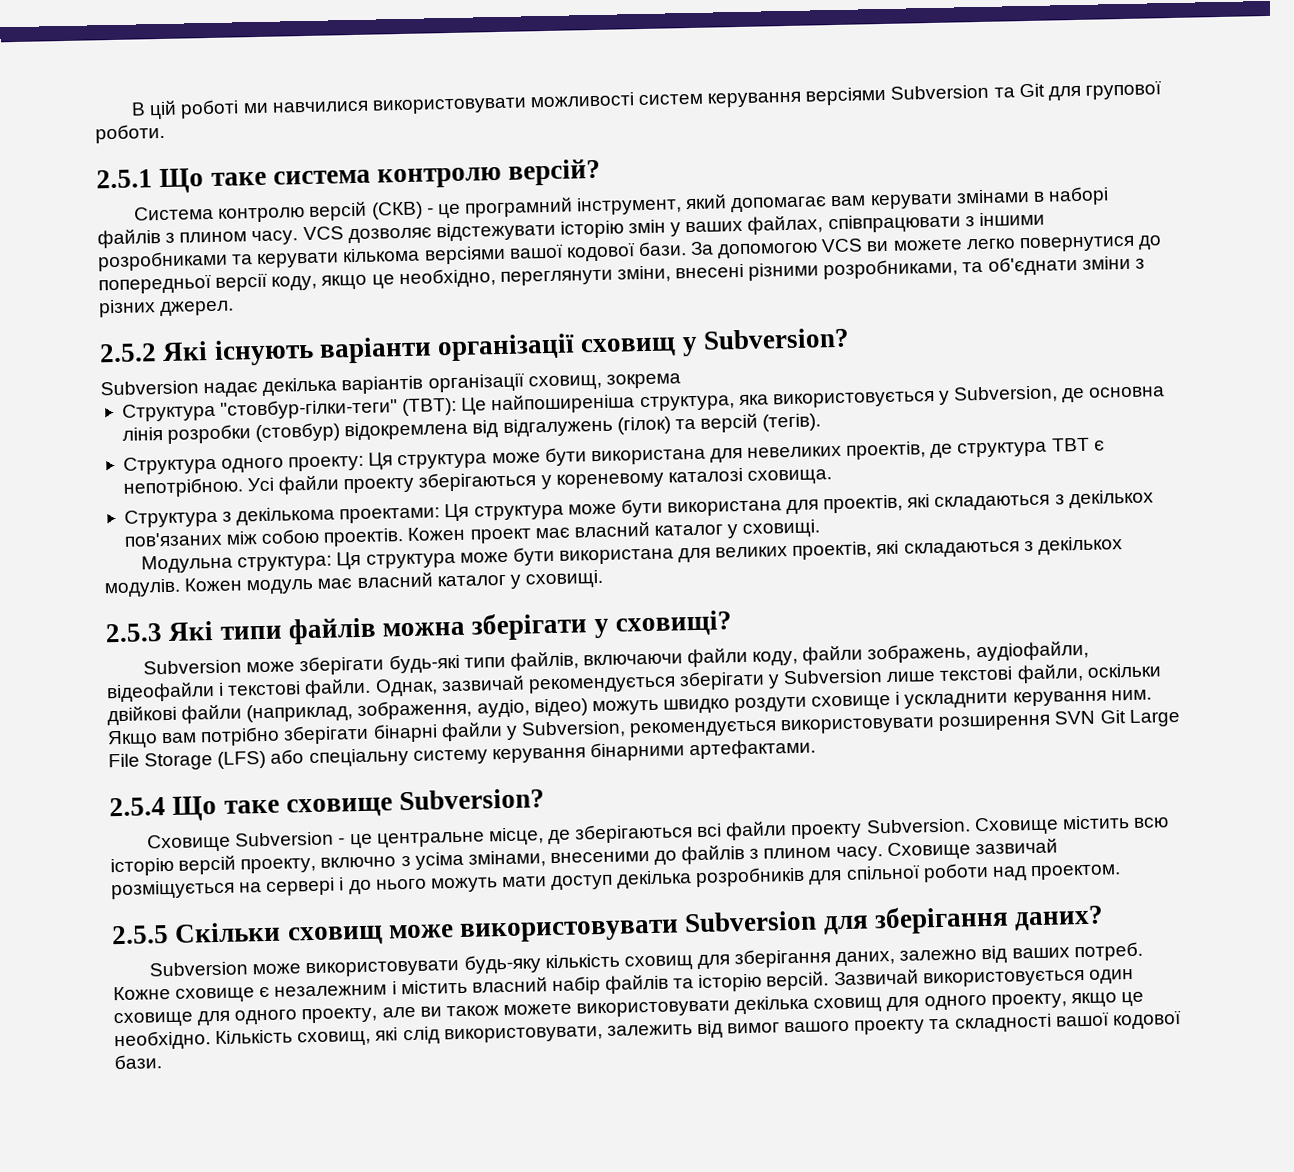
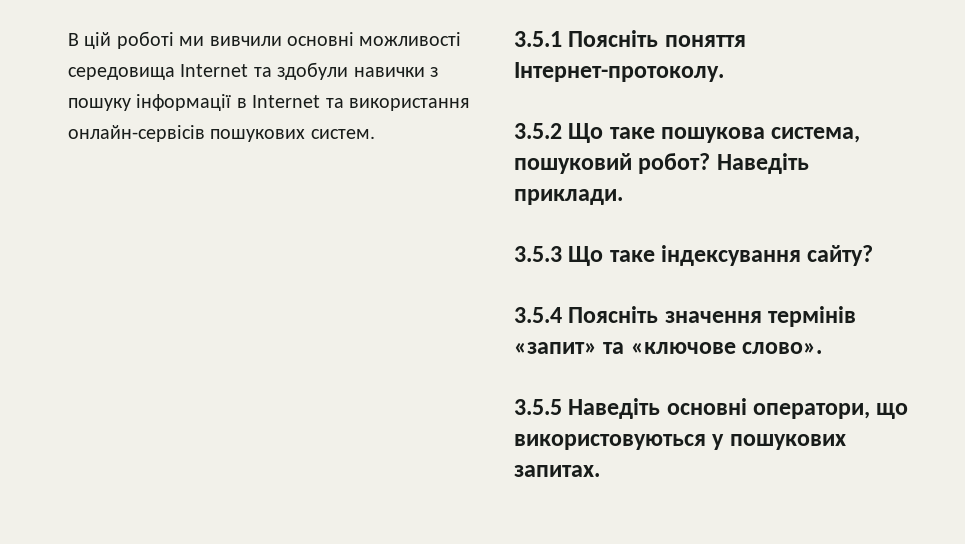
- В цій роботі ми навчилися використовувати можливості систем керування версіями Subversion та Git для групової роботи.
- 2.5.1 Що таке система контролю версій?
- Система контролю версій (СКВ) - це програмний інструмент, який допомагає вам керувати змінами в наборі файлів з плином часу. VCS дозволяє відстежувати історію змін у ваших файлах, співпрацювати з іншими розробниками та керувати кількома версіями вашої кодової бази. За допомогою VCS ви можете легко повернутися до попередньої версії коду, якщо це необхідно, переглянути зміни, внесені різними розробниками, та об'єднати зміни з різних джерел.
- 2.5.2 Які існують варіанти організації сховищ у Subversion?
- Subversion надає декілька варіантів організації сховищ, зокрема
- Структура "стовбур-гілки-теги" (TBT): Це найпоширеніша структура, яка використовується у Subversion, де основна лінія розробки (стовбур) відокремлена від відгалужень (гілок) та версій (тегів).
- Структура одного проекту: Ця структура може бути використана для невеликих проектів, де структура TBT є непотрібною. Усі файли проекту зберігаються у кореневому каталозі сховища.
- Структура з декількома проектами: Ця структура може бути використана для проектів, які складаються з декількох пов'язаних між собою проектів. Кожен проект має власний каталог у сховищі.
- Модульна структура: Ця структура може бути використана для великих проектів, які складаються з декількох модулів. Кожен модуль має власний каталог у сховищі.
- 2.5.3 Які типи файлів можна зберігати у сховищі?
- Subversion може зберігати будь-які типи файлів, включаючи файли коду, файли зображень, аудіофайли, відеофайли і текстові файли. Однак, зазвичай рекомендується зберігати у Subversion лише текстові файли, оскільки двійкові файли (наприклад, зображення, аудіо, відео) можуть швидко роздути сховище і ускладнити керування ним. Якщо вам потрібно зберігати бінарні файли у Subversion, рекомендується використовувати розширення SVN Git Large File Storage (LFS) або спеціальну систему керування бінарними артефактами.
- 2.5.4 Що таке сховище Subversion?
- Сховище Subversion - це центральне місце, де зберігаються всі файли проекту Subversion. Сховище містить всю історію версій проекту, включно з усіма змінами, внесеними до файлів з плином часу. Сховище зазвичай розміщується на сервері і до нього можуть мати доступ декілька розробників для спільної роботи над проектом.
- 2.5.5 Скільки сховищ може використовувати Subversion для зберігання даних?
- Subversion може використовувати будь-яку кількість сховищ для зберігання даних, залежно від ваших потреб. Кожне сховище є незалежним і містить власний набір файлів та історію версій. Зазвичай використовується один сховище для одного проекту, але ви також можете використовувати декілька сховищ для одного проекту, якщо це необхідно. Кількість сховищ, які слід використовувати, залежить від вимог вашого проекту та складності вашої кодової бази.
+ В цій роботі ми вивчили основні можливості середовища Internet та здобули навички з пошуку інформації в Internet та використання онлайн-сервісів пошукових систем.
+ 3.5.1 Поясніть поняття Інтернет-протоколу.
+ 3.5.2 Що таке пошукова система, пошуковий робот? Наведіть приклади.
+ 3.5.3 Що таке індексування сайту?
+ 3.5.4 Поясніть значення термінів «запит» та «ключове слово».
+ 3.5.5 Наведіть основні оператори, що використовуються у пошукових запитах.

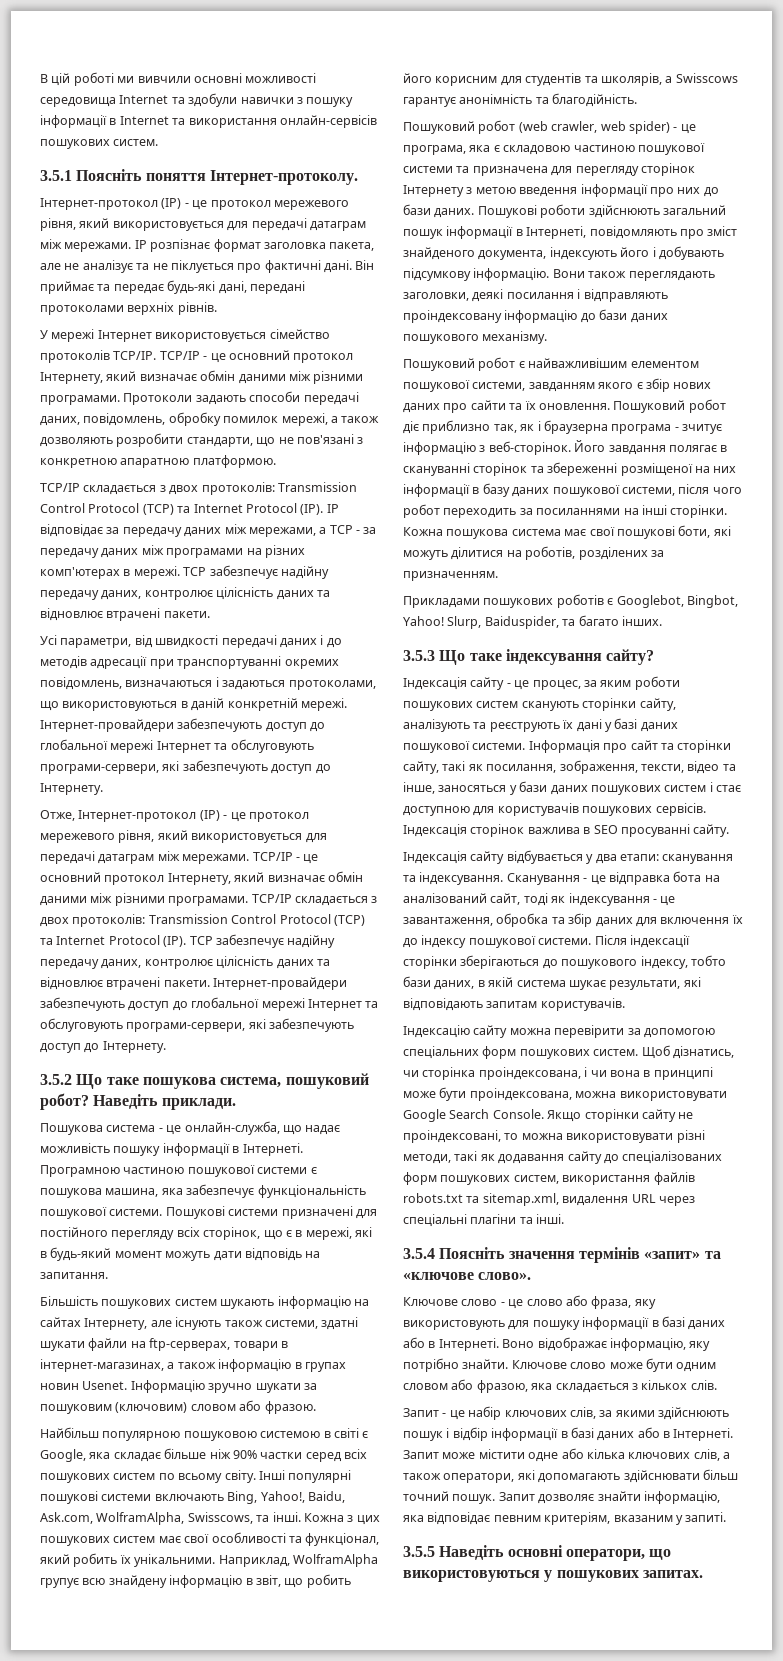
+ Інтернет-протокол (IP) - це протокол мережевого рівня, який використовується для передачі датаграм між мережами. IP розпізнає формат заголовка пакета, але не аналізує та не піклується про фактичні дані. Він приймає та передає будь-які дані, передані протоколами верхніх рівнів.
+ У мережі Інтернет використовується сімейство протоколів TCP/IP. TCP/IP - це основний протокол Інтернету, який визначає обмін даними між різними програмами. Протоколи задають способи передачі даних, повідомлень, обробку помилок мережі, а також дозволяють розробити стандарти, що не пов'язані з конкретною апаратною платформою.
+ TCP/IP складається з двох протоколів: Transmission Control Protocol (TCP) та Internet Protocol (IP). IP відповідає за передачу даних між мережами, а TCP - за передачу даних між програмами на різних комп'ютерах в мережі. TCP забезпечує надійну передачу даних, контролює цілісність даних та відновлює втрачені пакети.
+ Усі параметри, від швидкості передачі даних і до методів адресації при транспортуванні окремих повідомлень, визначаються і задаються протоколами, що використовуються в даній конкретній мережі. Інтернет-провайдери забезпечують доступ до глобальної мережі Інтернет та обслуговують програми-сервери, які забезпечують доступ до Інтернету.
+ Отже, Інтернет-протокол (IP) - це протокол мережевого рівня, який використовується для передачі датаграм між мережами. TCP/IP - це основний протокол Інтернету, який визначає обмін даними між різними програмами. TCP/IP складається з двох протоколів: Transmission Control Protocol (TCP) та Internet Protocol (IP). TCP забезпечує надійну передачу даних, контролює цілісність даних та відновлює втрачені пакети. Інтернет-провайдери забезпечують доступ до глобальної мережі Інтернет та обслуговують програми-сервери, які забезпечують доступ до Інтернету.
+ Пошукова система - це онлайн-служба, що надає можливість пошуку інформації в Інтернеті. Програмною частиною пошукової системи є пошукова машина, яка забезпечує функціональність пошукової системи. Пошукові системи призначені для постійного перегляду всіх сторінок, що є в мережі, які в будь-який момент можуть дати відповідь на запитання.
+ Більшість пошукових систем шукають інформацію на сайтах Інтернету, але існують також системи, здатні шукати файли на ftp-серверах, товари в інтернет-магазинах, а також інформацію в групах новин Usenet. Інформацію зручно шукати за пошуковим (ключовим) словом або фразою.
+ Найбільш популярною пошуковою системою в світі є Google, яка складає більше ніж 90% частки серед всіх пошукових систем по всьому світу. Інші популярні пошукові системи включають Bing, Yahoo!, Baidu, Ask.com, WolframAlpha, Swisscows, та інші. Кожна з цих пошукових систем має свої особливості та функціонал, який робить їх унікальними. Наприклад, WolframAlpha групує всю знайдену інформацію в звіт, що робить його корисним для студентів та школярів, а Swisscows гарантує анонімність та благодійність.
+ Пошуковий робот (web crawler, web spider) - це програма, яка є складовою частиною пошукової системи та призначена для перегляду сторінок Інтернету з метою введення інформації про них до бази даних. Пошукові роботи здійснюють загальний пошук інформації в Інтернеті, повідомляють про зміст знайденого документа, індексують його і добувають підсумкову інформацію. Вони також переглядають заголовки, деякі посилання і відправляють проіндексовану інформацію до бази даних пошукового механізму.
+ Пошуковий робот є найважливішим елементом пошукової системи, завданням якого є збір нових даних про сайти та їх оновлення. Пошуковий робот діє приблизно так, як і браузерна програма - зчитує інформацію з веб-сторінок. Його завдання полягає в скануванні сторінок та збереженні розміщеної на них інформації в базу даних пошукової системи, після чого робот переходить за посиланнями на інші сторінки. Кожна пошукова система має свої пошукові боти, які можуть ділитися на роботів, розділених за призначенням.
+ Прикладами пошукових роботів є Googlebot, Bingbot, Yahoo! Slurp, Baiduspider, та багато інших.
+ Індексація сайту - це процес, за яким роботи пошукових систем сканують сторінки сайту, аналізують та реєструють їх дані у базі даних пошукової системи. Інформація про сайт та сторінки сайту, такі як посилання, зображення, тексти, відео та інше, заносяться у бази даних пошукових систем і стає доступною для користувачів пошукових сервісів. Індексація сторінок важлива в SEO просуванні сайту.
+ Індексація сайту відбувається у два етапи: сканування та індексування. Сканування - це відправка бота на аналізований сайт, тоді як індексування - це завантаження, обробка та збір даних для включення їх до індексу пошукової системи. Після індексації сторінки зберігаються до пошукового індексу, тобто бази даних, в якій система шукає результати, які відповідають запитам користувачів.
+ Індексацію сайту можна перевірити за допомогою спеціальних форм пошукових систем. Щоб дізнатись, чи сторінка проіндексована, і чи вона в принципі може бути проіндексована, можна використовувати Google Search Console. Якщо сторінки сайту не проіндексовані, то можна використовувати різні методи, такі як додавання сайту до спеціалізованих форм пошукових систем, використання файлів robots.txt та sitemap.xml, видалення URL через спеціальні плагіни та інші.
+ Ключове слово - це слово або фраза, яку використовують для пошуку інформації в базі даних або в Інтернеті. Воно відображає інформацію, яку потрібно знайти. Ключове слово може бути одним словом або фразою, яка складається з кількох слів.
+ Запит - це набір ключових слів, за якими здійснюють пошук і відбір інформації в базі даних або в Інтернеті. Запит може містити одне або кілька ключових слів, а також оператори, які допомагають здійснювати більш точний пошук. Запит дозволяє знайти інформацію, яка відповідає певним критеріям, вказаним у запиті.

